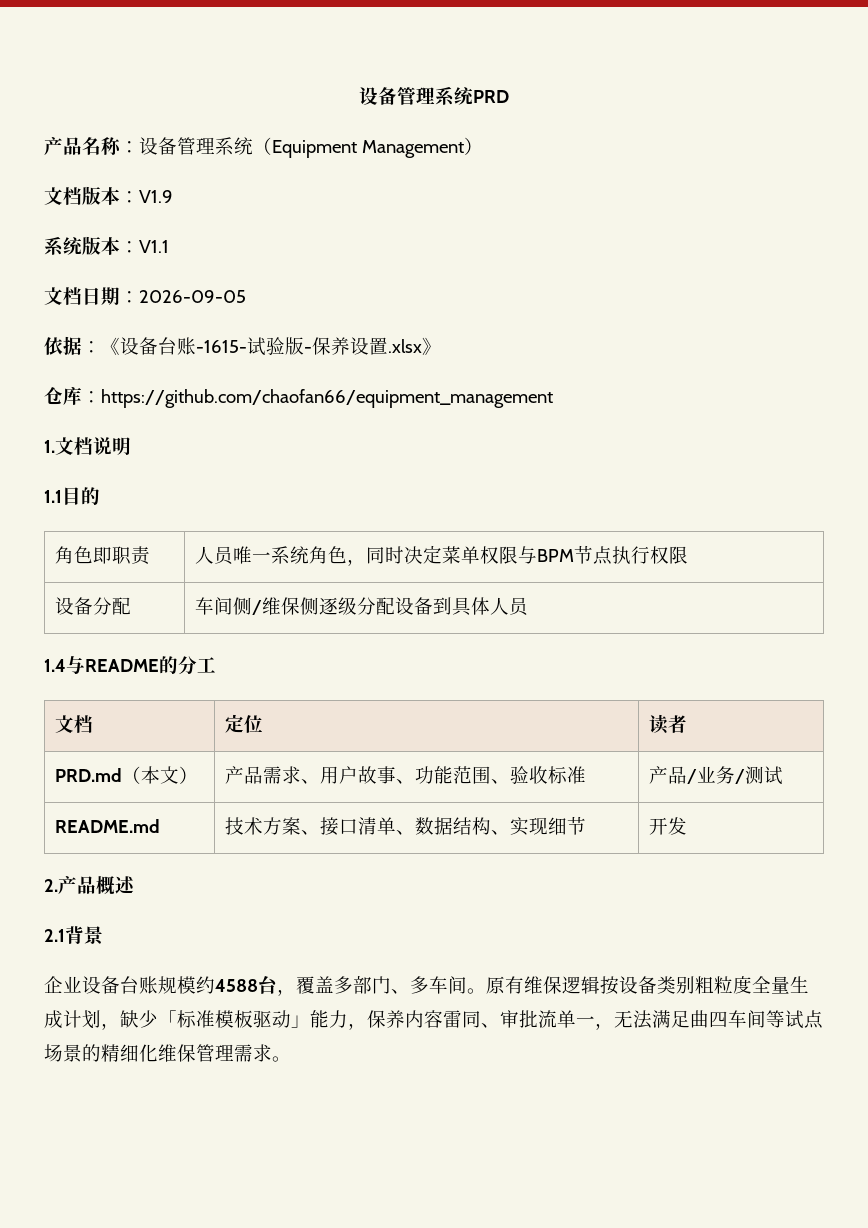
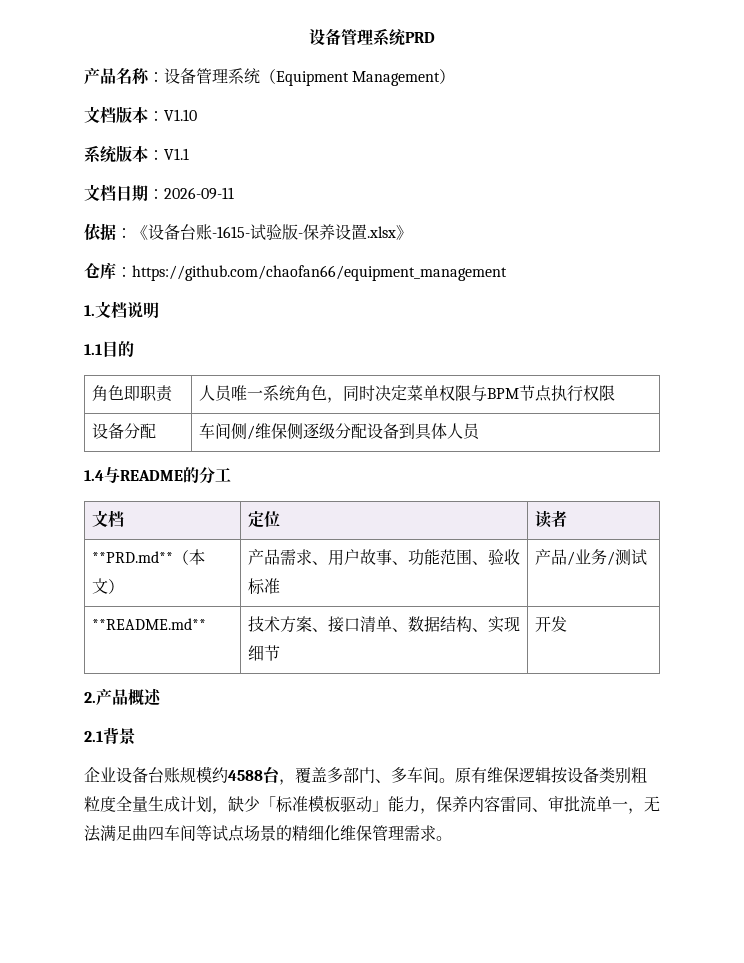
- 文档版本：V1.9
+ 文档版本：V1.10
- 文档日期：2026-09-05
+ 文档日期：2026-09-11
- PRD.md（本文） | 产品需求、用户故事、功能范围、验收标准 | 产品/业务/测试
+ **PRD.md**（本文） | 产品需求、用户故事、功能范围、验收标准 | 产品/业务/测试
- README.md | 技术方案、接口清单、数据结构、实现细节 | 开发
+ **README.md** | 技术方案、接口清单、数据结构、实现细节 | 开发

